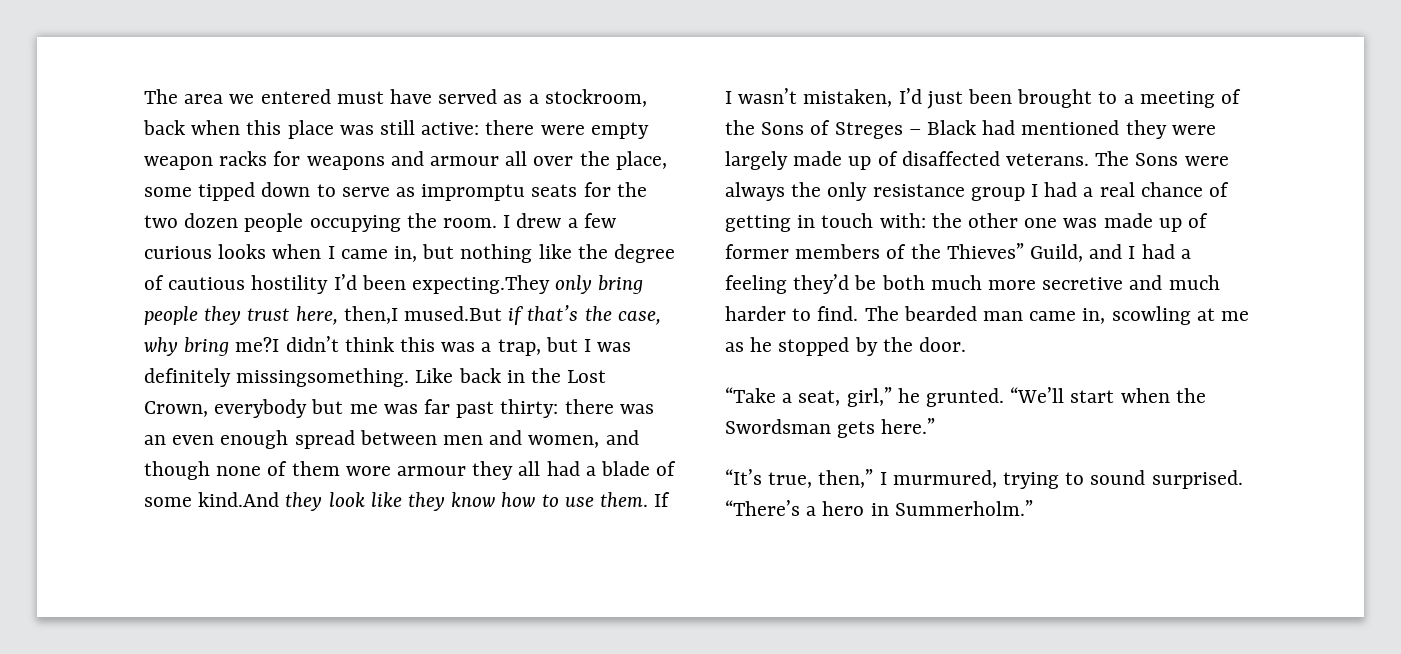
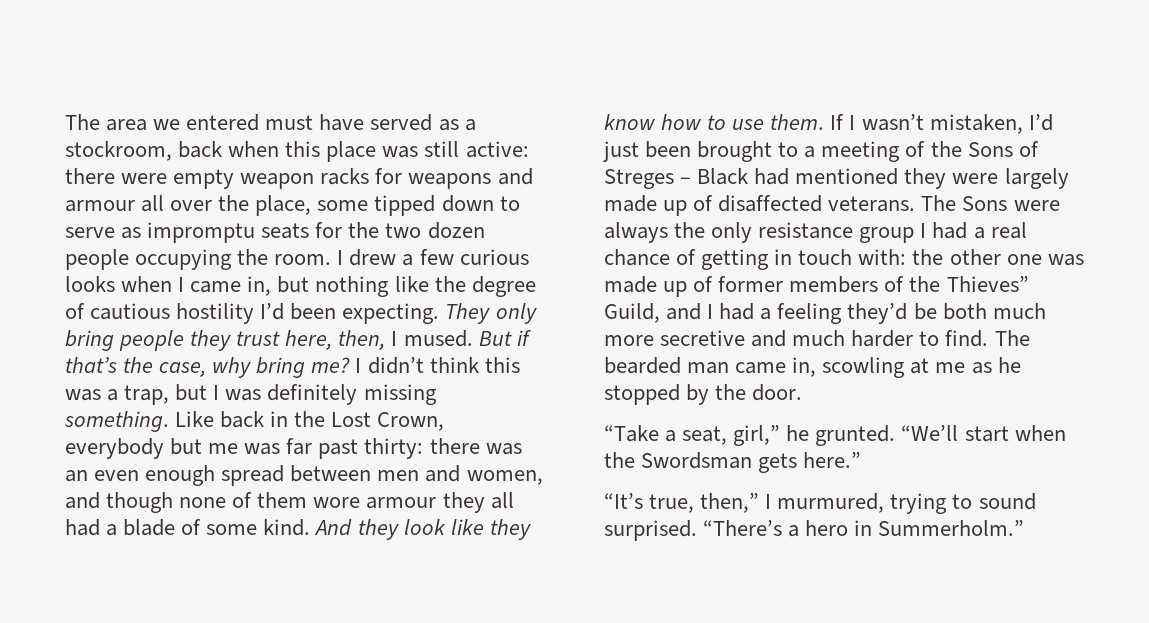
- I drew a few curious looks when I came in, but nothing like the degree of cautious hostility I’d been expecting.They only bring people they trust here, then,I mused.But if that’s the case, why bring me?I didn’t think this was a trap, but I was definitely missingsomething.
+ I drew a few curious looks when I came in, but nothing like the degree of cautious hostility I’d been expecting. They only bring people they trust here, then, I mused. But if that’s the case, why bring me? I didn’t think this was a trap, but I was definitely missing something.
- Like back in the Lost Crown, everybody but me was far past thirty: there was an even enough spread between men and women, and though none of them wore armour they all had a blade of some kind.And they look like they know how to use them.
+ Like back in the Lost Crown, everybody but me was far past thirty: there was an even enough spread between men and women, and though none of them wore armour they all had a blade of some kind. And they look like they know how to use them.

